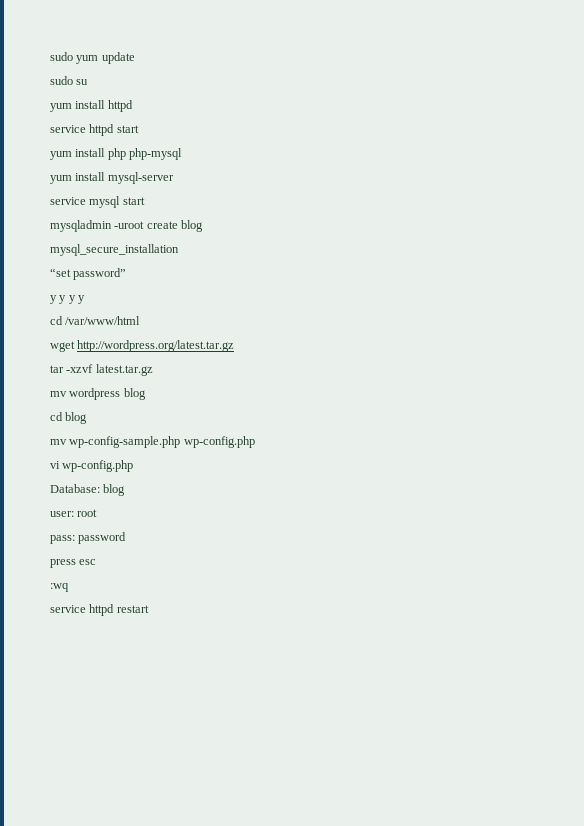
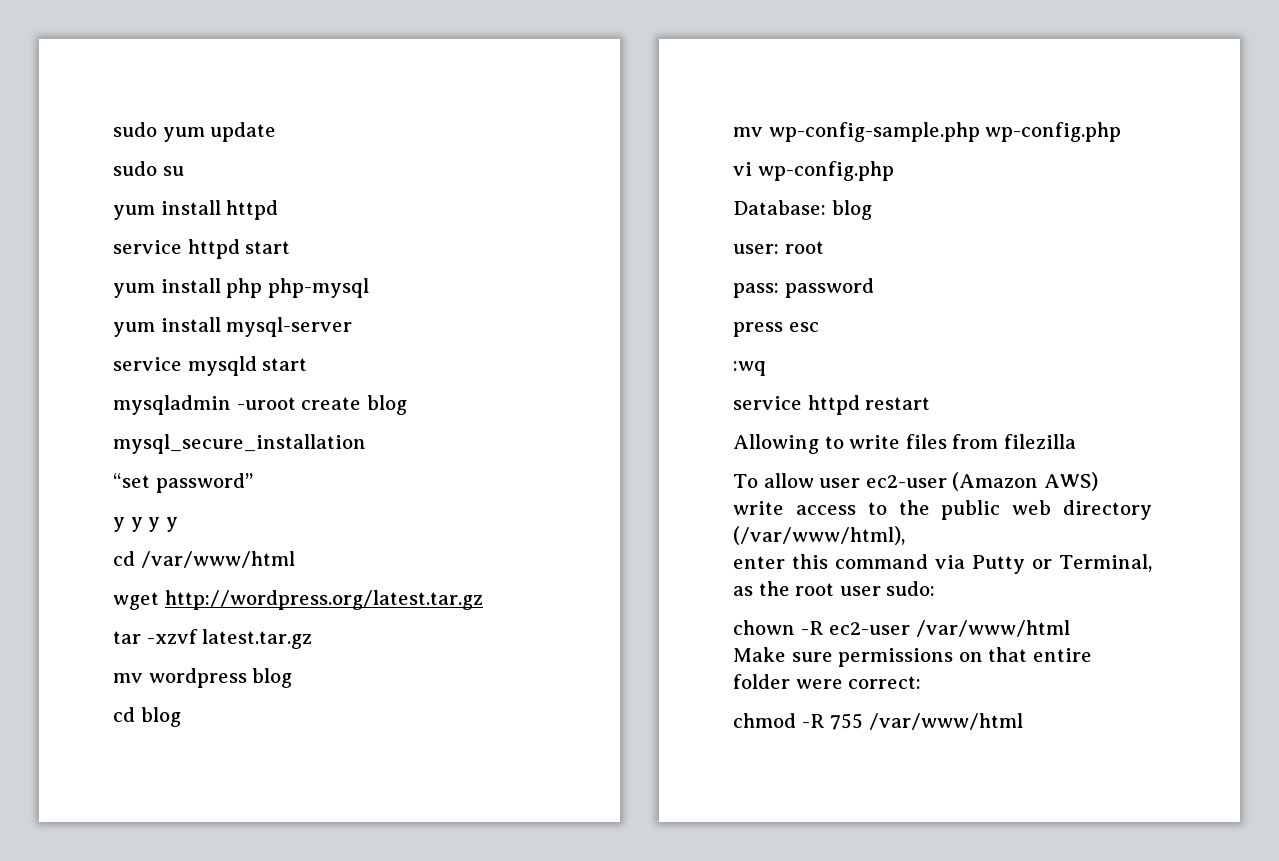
- service mysql start
+ service mysqld start
+ Allowing to write files from filezilla
+ To allow user ec2-user (Amazon AWS) write access to the public web directory (/var/www/html),
+ enter this command via Putty or Terminal, as the root user sudo:
+ chown -R ec2-user /var/www/html
+ Make sure permissions on that entire folder were correct:
+ chmod -R 755 /var/www/html

